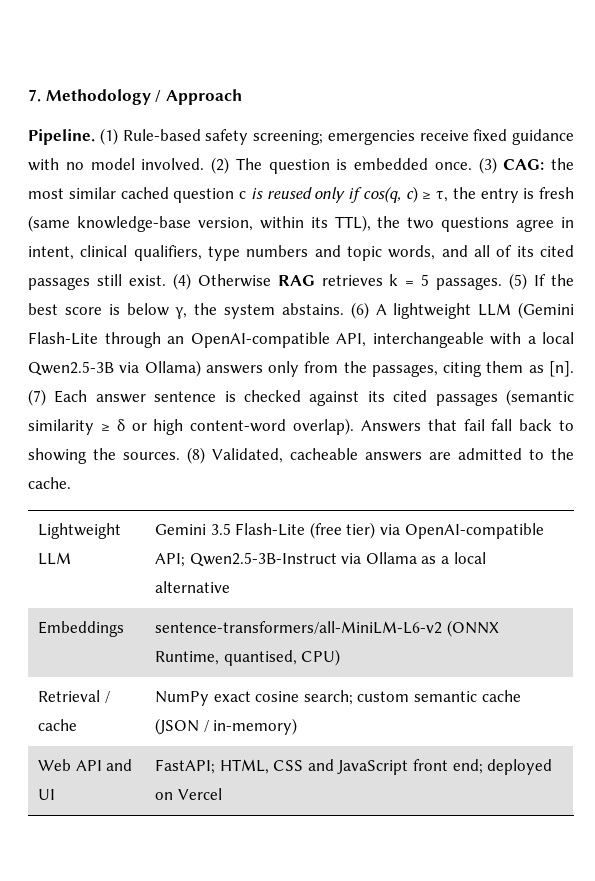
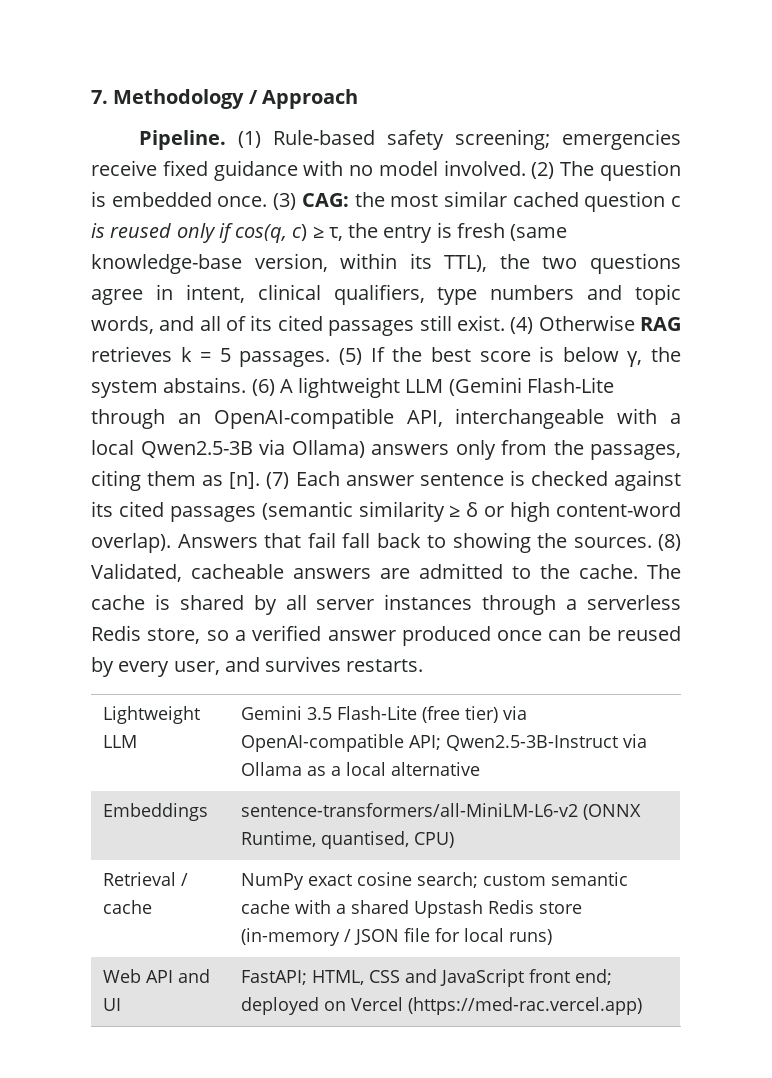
+ The cache is shared by all server instances through a serverless Redis store, so a verified answer produced once can be reused by every user, and survives restarts.
- Retrieval / cache | NumPy exact cosine search; custom semantic cache (JSON / in-memory)
+ Retrieval / cache | NumPy exact cosine search; custom semantic cache with a shared Upstash Redis store (in-memory / JSON file for local runs)
- Web API and UI | FastAPI; HTML, CSS and JavaScript front end; deployed on Vercel
+ Web API and UI | FastAPI; HTML, CSS and JavaScript front end; deployed on Vercel (https://med-rac.vercel.app)

